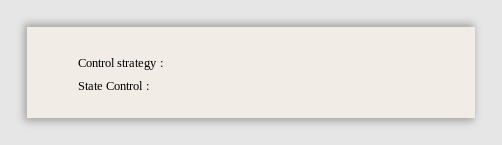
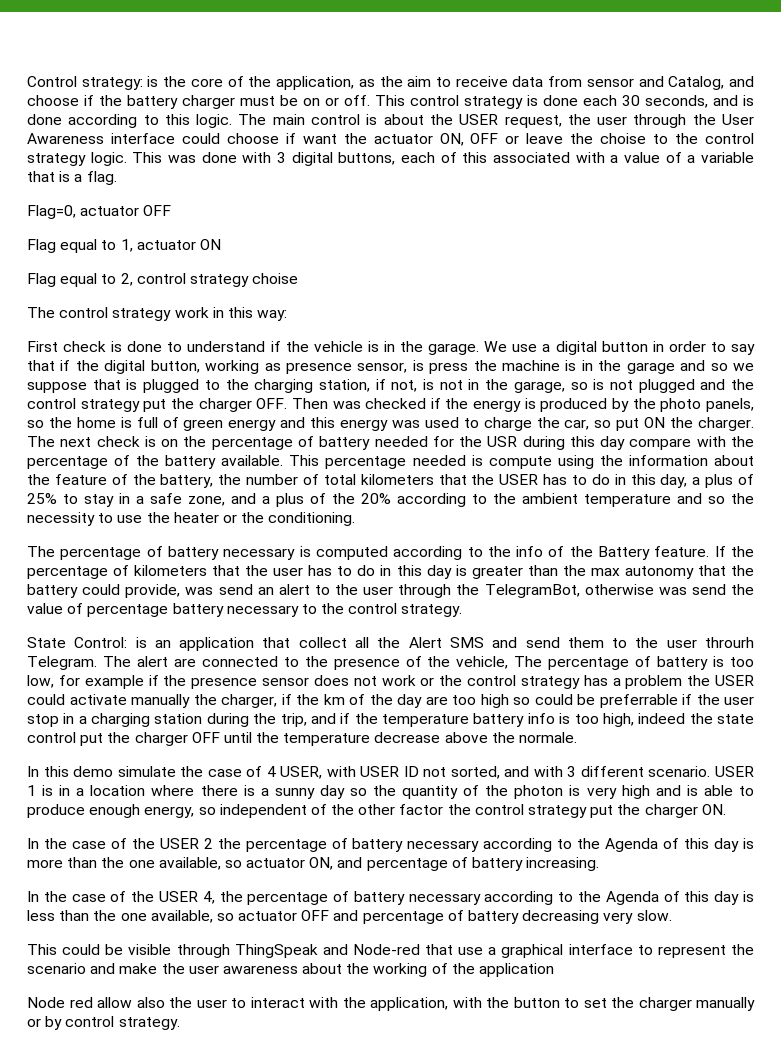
- Control strategy :
- State Control :
+ Control strategy: is the core of the application, as the aim to receive data from sensor and Catalog, and choose if the battery charger must be on or off. This control strategy is done each 30 seconds, and is done according to this logic. The main control is about the USER request, the user through the User Awareness interface could choose if want the actuator ON, OFF or leave the choise to the control strategy logic. This was done with 3 digital buttons, each of this associated with a value of a variable that is a flag.
+ Flag=0, actuator OFF
+ Flag equal to 1, actuator ON
+ Flag equal to 2, control strategy choise
+ The control strategy work in this way:
+ First check is done to understand if the vehicle is in the garage. We use a digital button in order to say that if the digital button, working as presence sensor, is press the machine is in the garage and so we suppose that is plugged to the charging station, if not, is not in the garage, so is not plugged and the control strategy put the charger OFF. Then was checked if the energy is produced by the photo panels, so the home is full of green energy and this energy was used to charge the car, so put ON the charger. The next check is on the percentage of battery needed for the USR during this day compare with the percentage of the battery available. This percentage needed is compute using the information about the feature of the battery, the number of total kilometers that the USER has to do in this day, a plus of 25% to stay in a safe zone, and a plus of the 20% according to the ambient temperature and so the necessity to use the heater or the conditioning.
+ The percentage of battery necessary is computed according to the info of the Battery feature. If the percentage of kilometers that the user has to do in this day is greater than the max autonomy that the battery could provide, was send an alert to the user through the TelegramBot, otherwise was send the value of percentage battery necessary to the control strategy.
+ State Control: is an application that collect all the Alert SMS and send them to the user throurh Telegram. The alert are connected to the presence of the vehicle, The percentage of battery is too low, for example if the presence sensor does not work or the control strategy has a problem the USER could activate manually the charger, if the km of the day are too high so could be preferrable if the user stop in a charging station during the trip, and if the temperature battery info is too high, indeed the state control put the charger OFF until the temperature decrease above the normale.
+ In this demo simulate the case of 4 USER, with USER ID not sorted, and with 3 different scenario. USER 1 is in a location where there is a sunny day so the quantity of the photon is very high and is able to produce enough energy, so independent of the other factor the control strategy put the charger ON.
+ In the case of the USER 2 the percentage of battery necessary according to the Agenda of this day is more than the one available, so actuator ON, and percentage of battery increasing.
+ In the case of the USER 4, the percentage of battery necessary according to the Agenda of this day is less than the one available, so actuator OFF and percentage of battery decreasing very slow.
+ This could be visible through ThingSpeak and Node-red that use a graphical interface to represent the scenario and make the user awareness about the working of the application
+ Node red allow also the user to interact with the application, with the button to set the charger manually or by control strategy.

